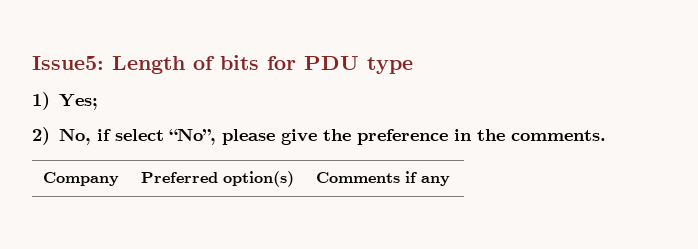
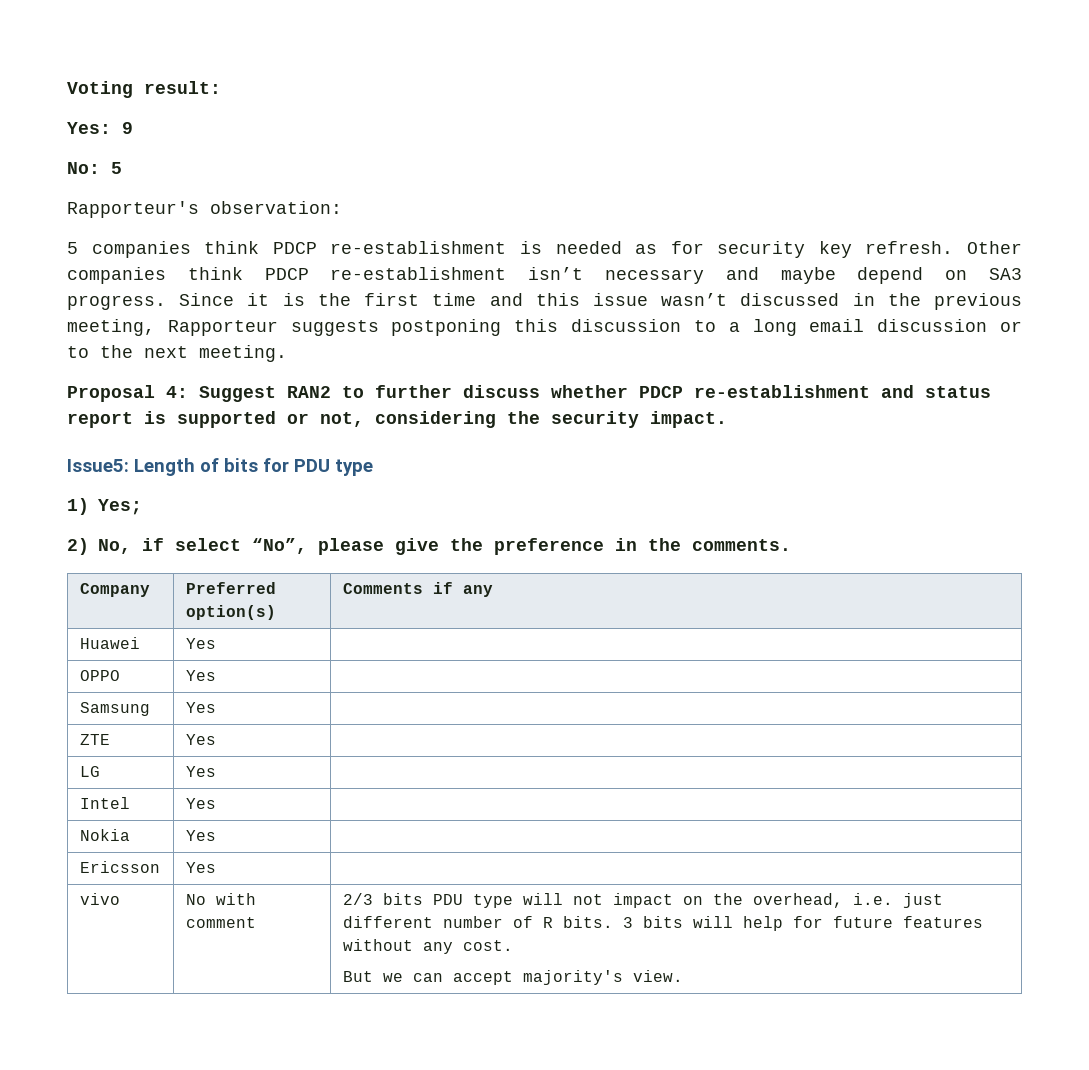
+ Voting result:
+ Yes: 9
+ No: 5
+ Rapporteur's observation:
+ 5 companies think PDCP re-establishment is needed as for security key refresh. Other companies think PDCP re-establishment isn’t necessary and maybe depend on SA3 progress. Since it is the first time and this issue wasn’t discussed in the previous meeting, Rapporteur suggests postponing this discussion to a long email discussion or to the next meeting.
+ Proposal 4: Suggest RAN2 to further discuss whether PDCP re-establishment and status report is supported or not, considering the security impact.
+ Huawei | Yes |
+ OPPO | Yes |
+ Samsung | Yes |
+ ZTE | Yes |
+ LG | Yes |
+ Intel | Yes |
+ Nokia | Yes |
+ Ericsson | Yes |
+ vivo | No with comment | 2/3 bits PDU type will not impact on the overhead, i.e. just different number of R bits. 3 bits will help for future features without any cost.
+ But we can accept majority's view.

